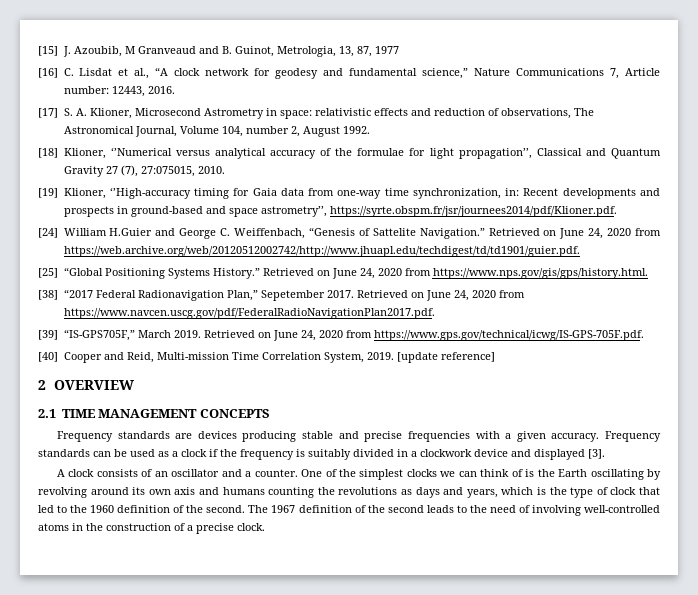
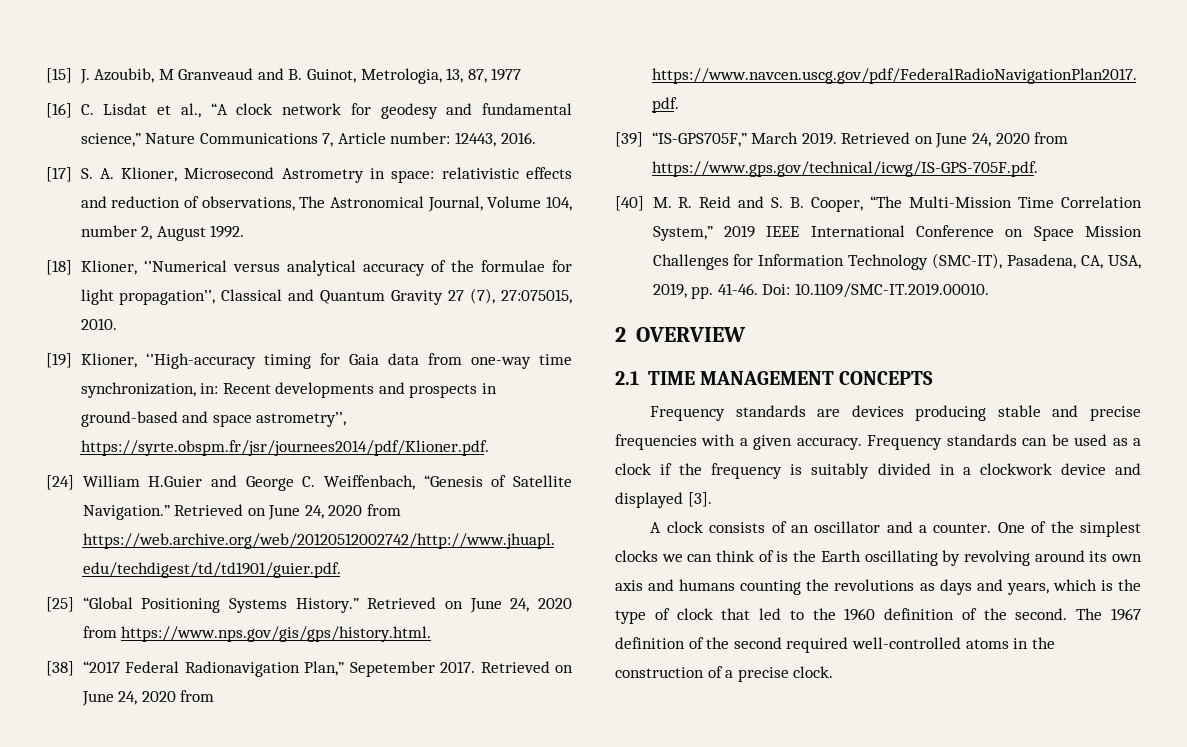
- [24] William H.Guier and George C. Weiffenbach, “Genesis of Sattelite Navigation.”
+ [24] William H.Guier and George C. Weiffenbach, “Genesis of Satellite Navigation.”
- [40] Cooper and Reid, Multi-mission Time Correlation System, 2019. [update reference]
+ [40] M. R. Reid and S. B. Cooper, “The Multi-Mission Time Correlation System,” 2019 IEEE International Conference on Space Mission Challenges for Information Technology (SMC-IT), Pasadena, CA, USA, 2019, pp. 41-46. Doi: 10.1109/SMC-IT.2019.00010.
- The 1967 definition of the second leads to the need of involving well-controlled atoms in the construction of a precise clock.
+ The 1967 definition of the second required well-controlled atoms in the construction of a precise clock.

